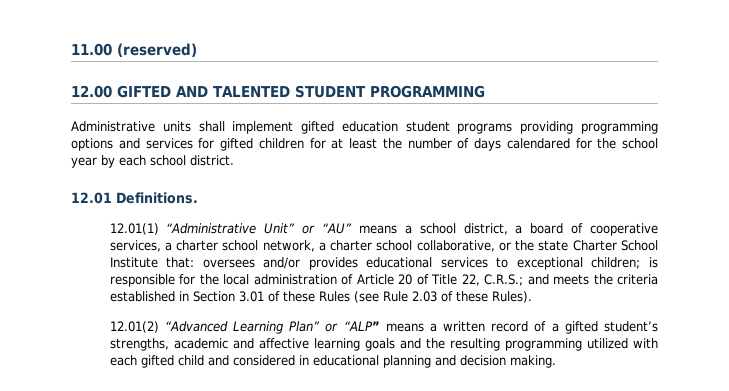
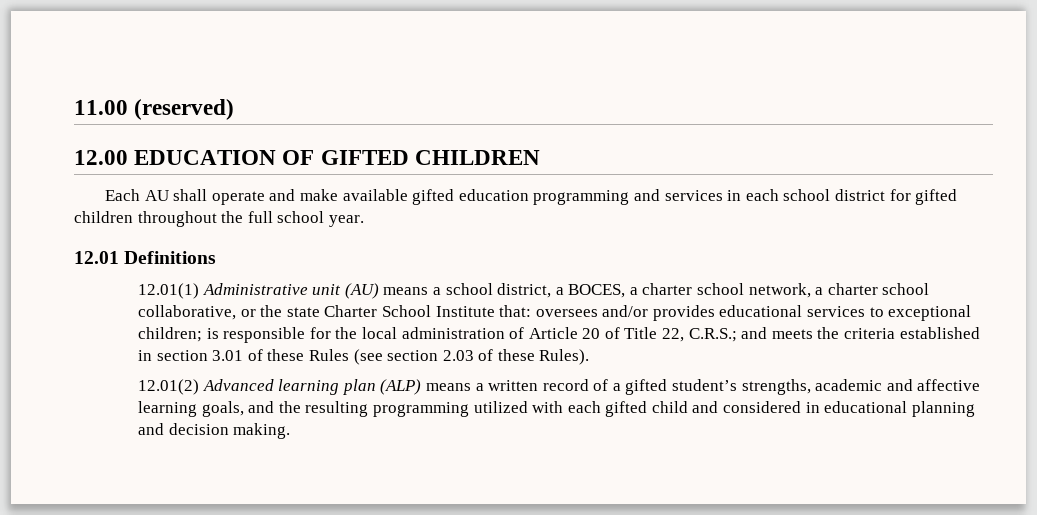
- 12.00 GIFTED AND TALENTED STUDENT PROGRAMMING
- Administrative units shall implement gifted education student programs providing programming options and services for gifted children for at least the number of days calendared for the school year by each school district.
+ 12.00 EDUCATION OF GIFTED CHILDREN
+ Each AU shall operate and make available gifted education programming and services in each school district for gifted children throughout the full school year.
- 12.01 Definitions.
+ 12.01 Definitions
- 12.01(1) “Administrative Unit” or “AU” means a school district, a board of cooperative services, a charter school network, a charter school collaborative, or the state Charter School Institute that: oversees and/or provides educational services to exceptional children; is responsible for the local administration of Article 20 of Title 22, C.R.S.; and meets the criteria established in Section 3.01 of these Rules (see Rule 2.03 of these Rules).
+ 12.01(1) Administrative unit (AU) means a school district, a BOCES, a charter school network, a charter school collaborative, or the state Charter School Institute that: oversees and/or provides educational services to exceptional children; is responsible for the local administration of Article 20 of Title 22, C.R.S.; and meets the criteria established in section 3.01 of these Rules (see section 2.03 of these Rules).
- 12.01(2) “Advanced Learning Plan” or “ALP” means a written record of a gifted student’s strengths, academic and affective learning goals and the resulting programming utilized with each gifted child and considered in educational planning and decision making.
+ 12.01(2) Advanced learning plan (ALP) means a written record of a gifted student’s strengths, academic and affective learning goals, and the resulting programming utilized with each gifted child and considered in educational planning and decision making.

